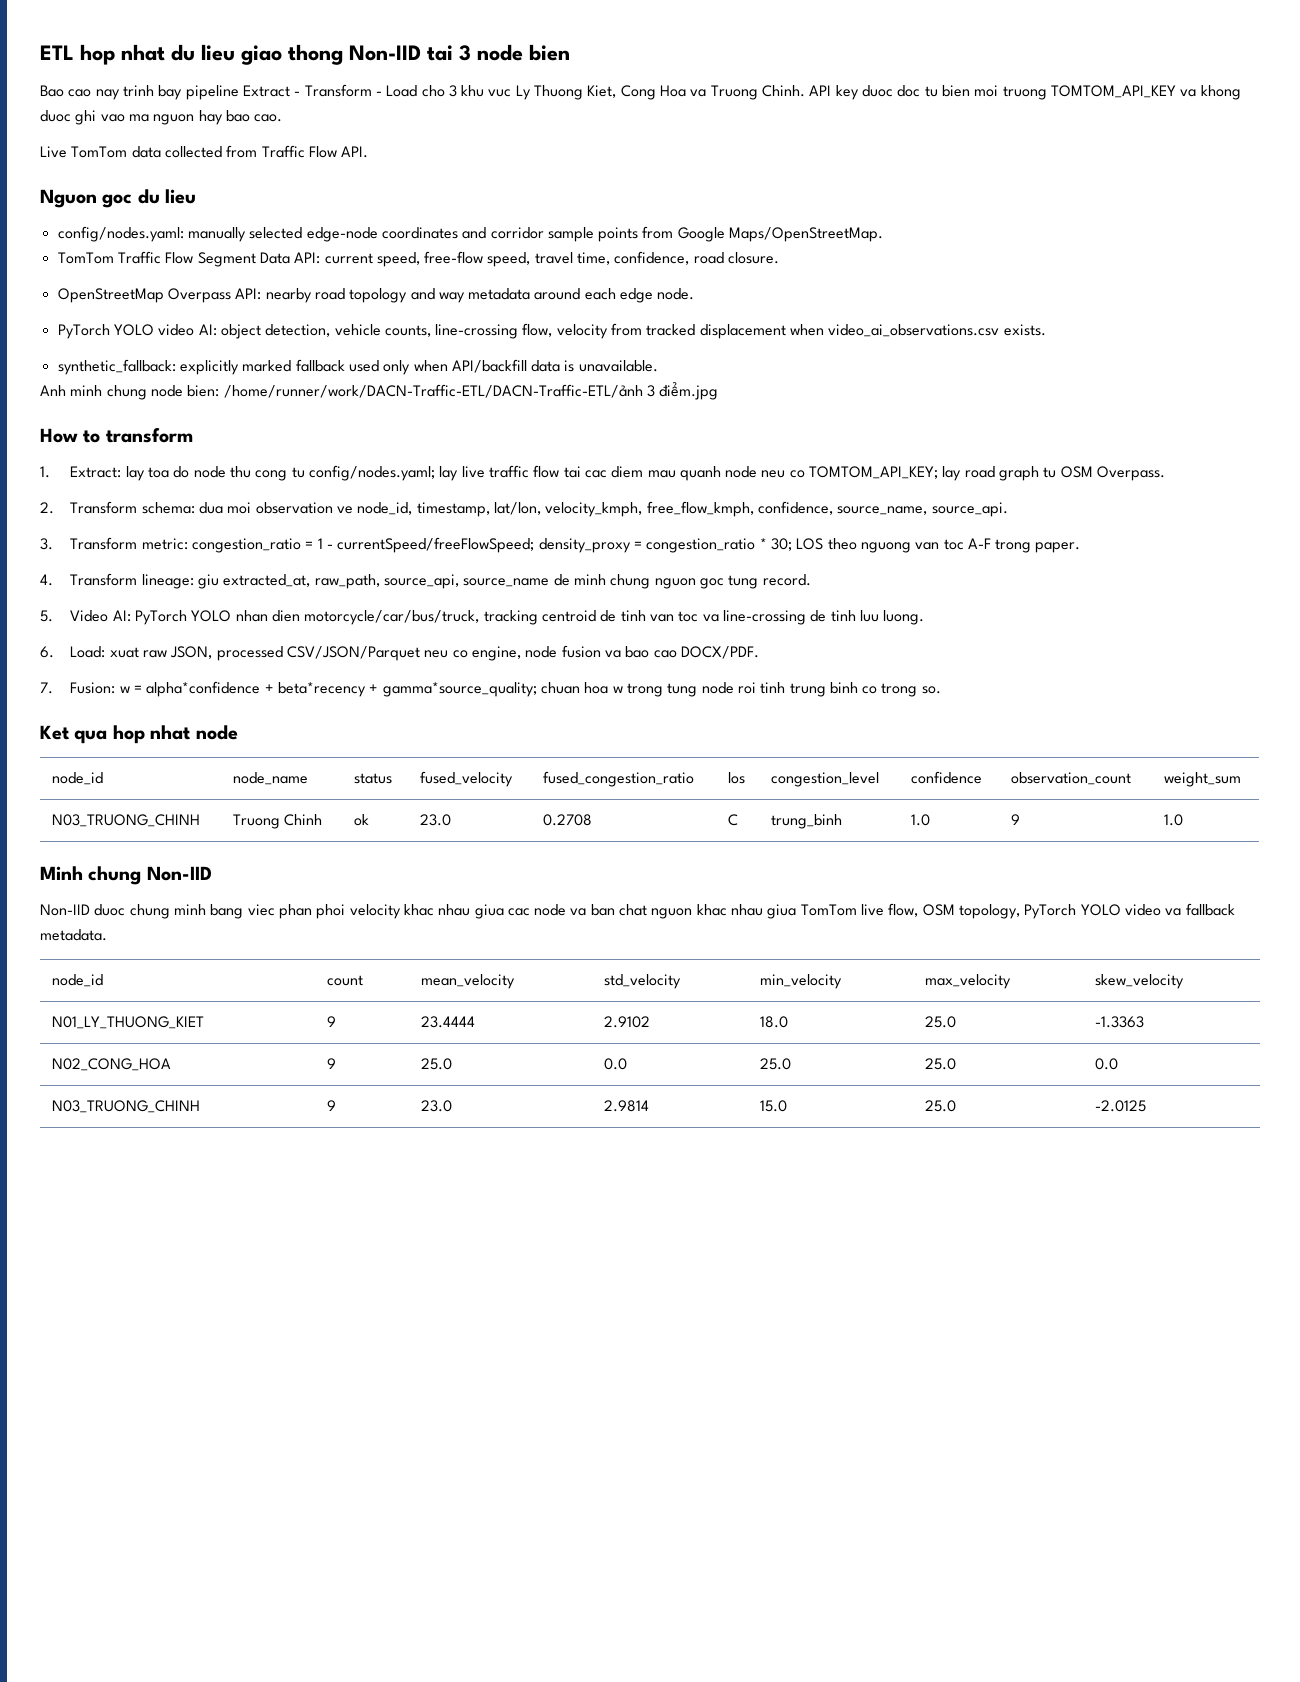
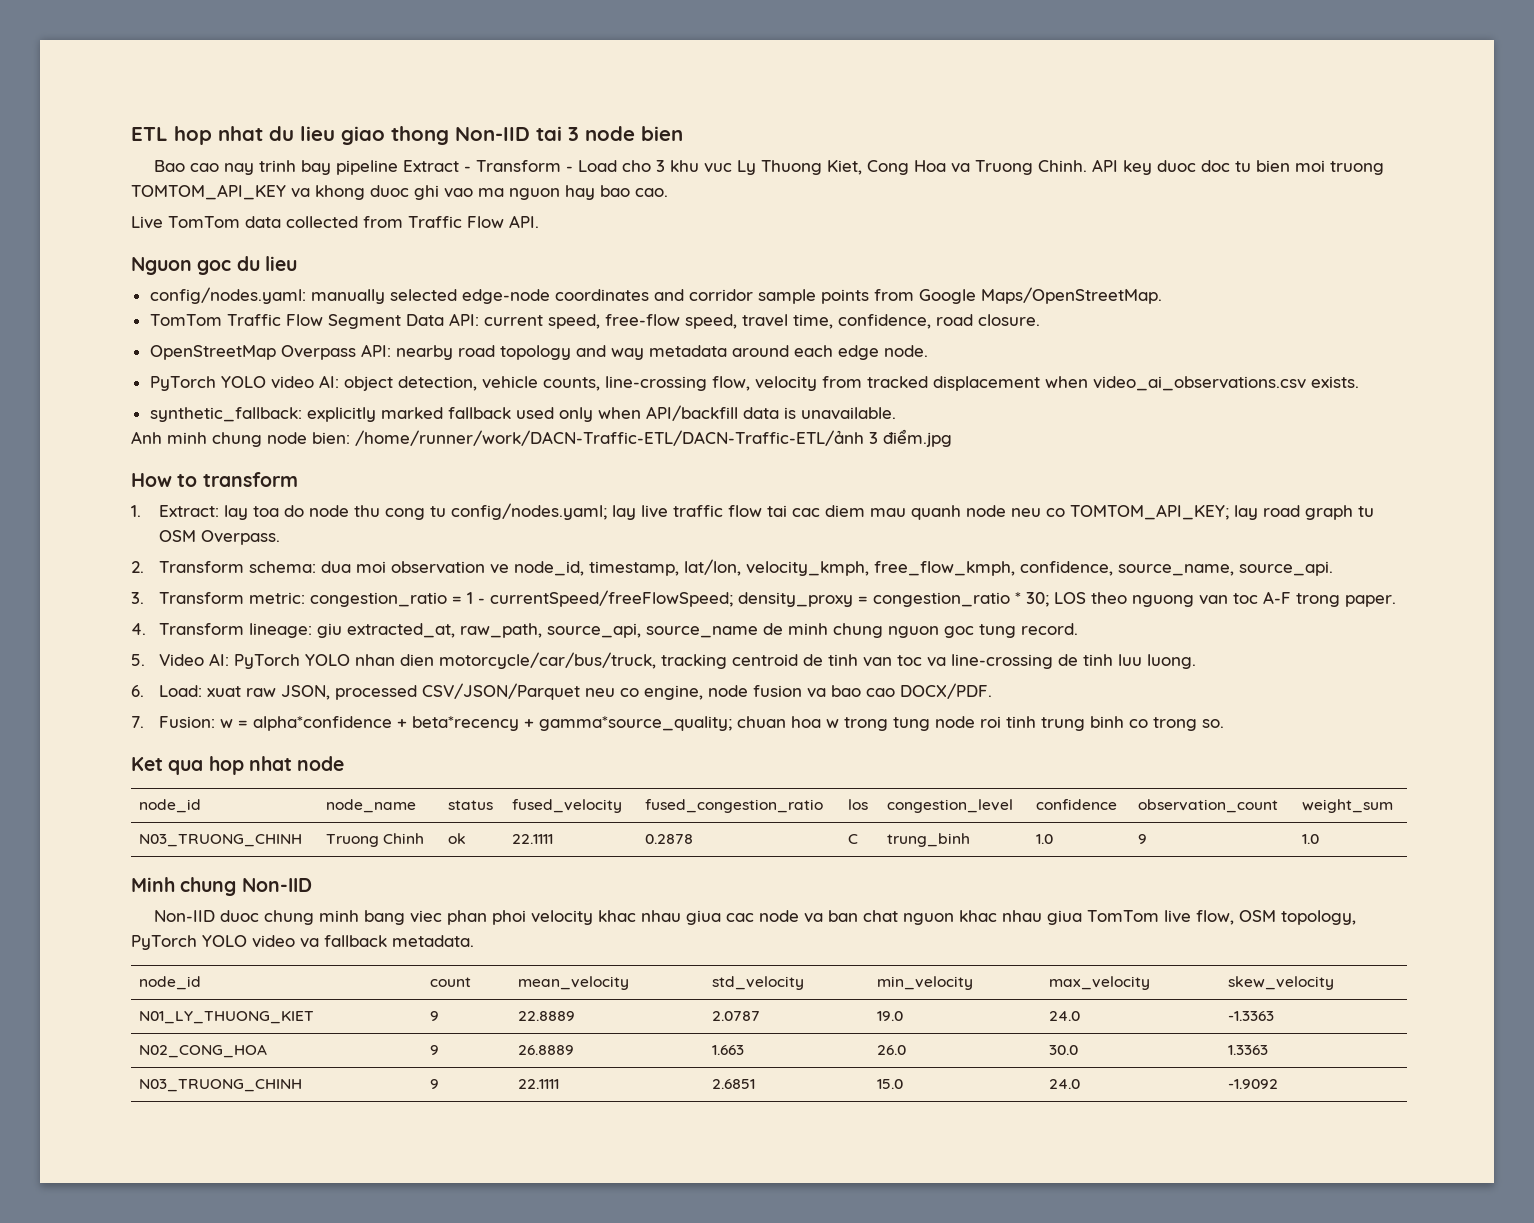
- N03_TRUONG_CHINH | Truong Chinh | ok | 23.0 | 0.2708 | C | trung_binh | 1.0 | 9 | 1.0
+ N03_TRUONG_CHINH | Truong Chinh | ok | 22.1111 | 0.2878 | C | trung_binh | 1.0 | 9 | 1.0
- N01_LY_THUONG_KIET | 9 | 23.4444 | 2.9102 | 18.0 | 25.0 | -1.3363
+ N01_LY_THUONG_KIET | 9 | 22.8889 | 2.0787 | 19.0 | 24.0 | -1.3363
- N02_CONG_HOA | 9 | 25.0 | 0.0 | 25.0 | 25.0 | 0.0
+ N02_CONG_HOA | 9 | 26.8889 | 1.663 | 26.0 | 30.0 | 1.3363
- N03_TRUONG_CHINH | 9 | 23.0 | 2.9814 | 15.0 | 25.0 | -2.0125
+ N03_TRUONG_CHINH | 9 | 22.1111 | 2.6851 | 15.0 | 24.0 | -1.9092

